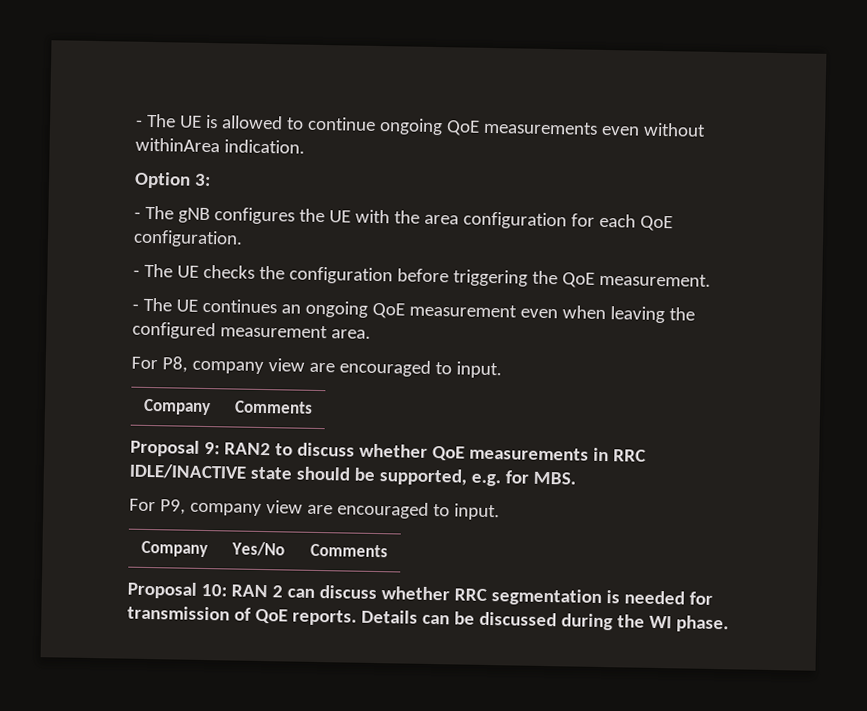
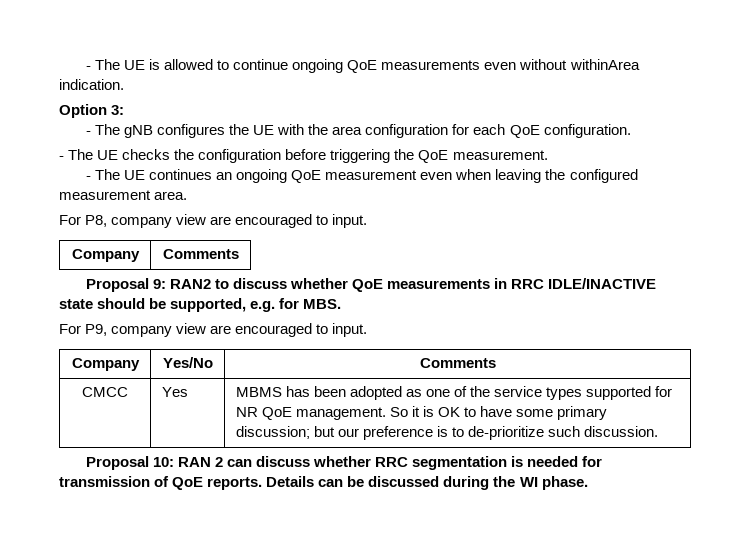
+ CMCC | Yes | MBMS has been adopted as one of the service types supported for NR QoE management. So it is OK to have some primary discussion; but our preference is to de-prioritize such discussion.

